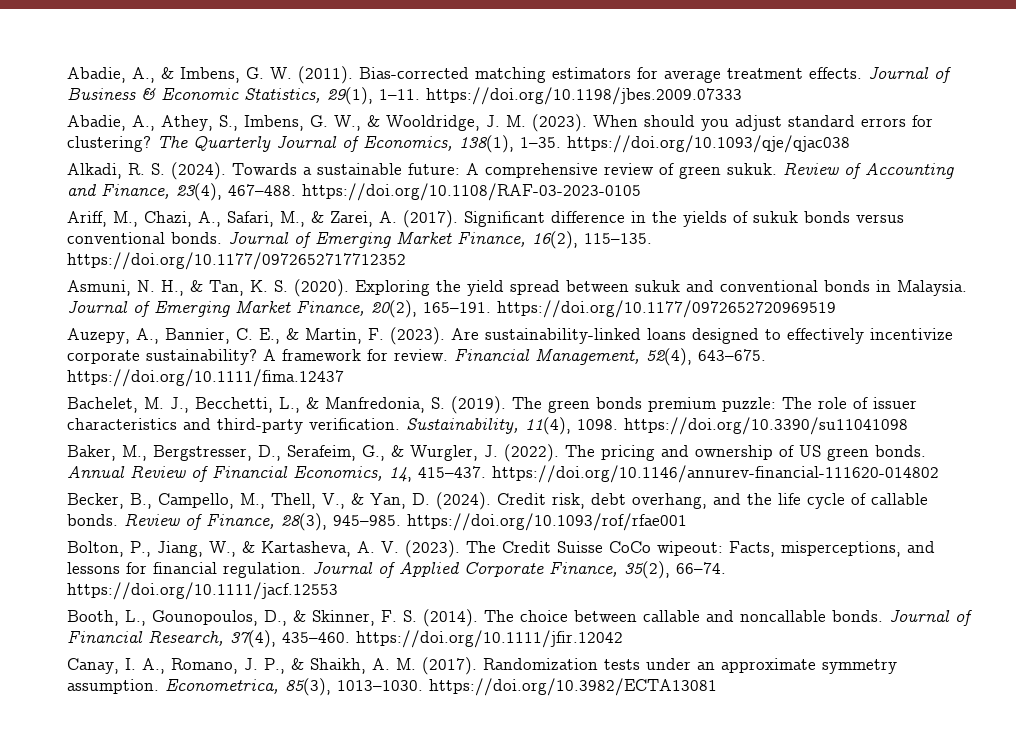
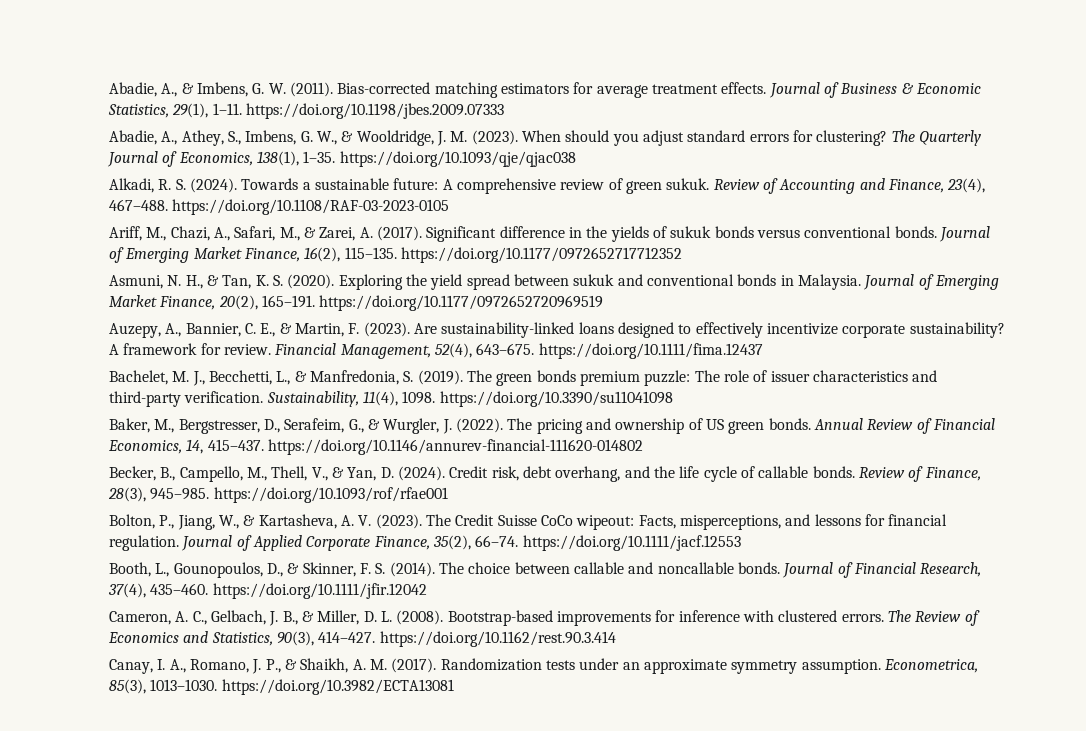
+ Cameron, A. C., Gelbach, J. B., & Miller, D. L. (2008). Bootstrap-based improvements for inference with clustered errors. The Review of Economics and Statistics, 90(3), 414–427. https://doi.org/10.1162/rest.90.3.414

